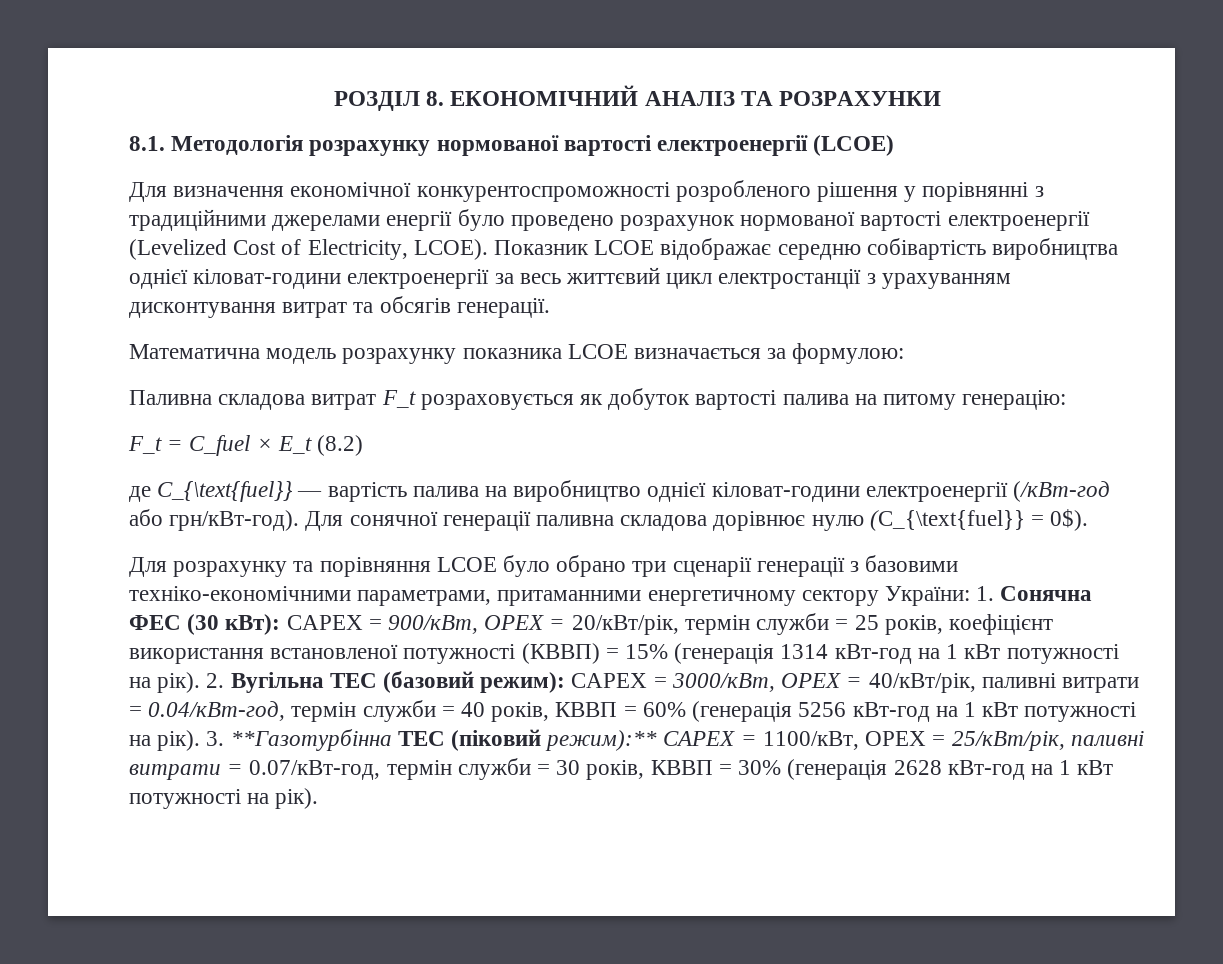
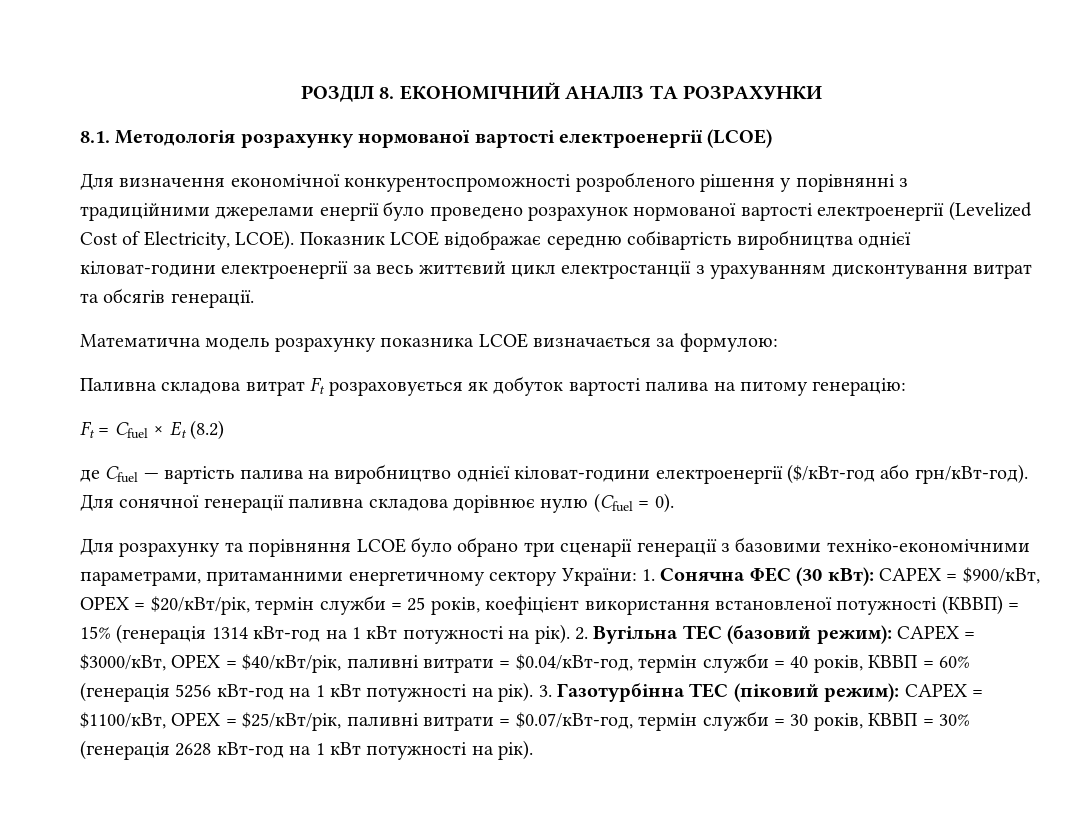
- Паливна складова витрат F_t розраховується як добуток вартості палива на питому генерацію:
+ Паливна складова витрат Ft розраховується як добуток вартості палива на питому генерацію:
- F_t = C_fuel × E_t (8.2)
+ Ft = Cfuel × Et (8.2)
- де C_{\text{fuel}} — вартість палива на виробництво однієї кіловат-години електроенергії (/кВт-год або грн/кВт-год).
+ де Cfuel — вартість палива на виробництво однієї кіловат-години електроенергії ($/кВт-год або грн/кВт-год).
- Для сонячної генерації паливна складова дорівнює нулю (C_{\text{fuel}} = 0$).
+ Для сонячної генерації паливна складова дорівнює нулю (Cfuel = 0).
- Для розрахунку та порівняння LCOE було обрано три сценарії генерації з базовими техніко-економічними параметрами, притаманними енергетичному сектору України: 1. Сонячна ФЕС (30 кВт): CAPEX = 900/кВт, OPEX = 20/кВт/рік, термін служби = 25 років, коефіцієнт використання встановленої потужності (КВВП) = 15% (генерація 1314 кВт-год на 1 кВт потужності на рік).
+ Для розрахунку та порівняння LCOE було обрано три сценарії генерації з базовими техніко-економічними параметрами, притаманними енергетичному сектору України: 1. Сонячна ФЕС (30 кВт): CAPEX = $900/кВт, OPEX = $20/кВт/рік, термін служби = 25 років, коефіцієнт використання встановленої потужності (КВВП) = 15% (генерація 1314 кВт-год на 1 кВт потужності на рік).
- 2. Вугільна ТЕС (базовий режим): CAPEX = 3000/кВт, OPEX = 40/кВт/рік, паливні витрати = 0.04/кВт-год, термін служби = 40 років, КВВП = 60% (генерація 5256 кВт-год на 1 кВт потужності на рік).
+ 2. Вугільна ТЕС (базовий режим): CAPEX = $3000/кВт, OPEX = $40/кВт/рік, паливні витрати = $0.04/кВт-год, термін служби = 40 років, КВВП = 60% (генерація 5256 кВт-год на 1 кВт потужності на рік).
- 3. **Газотурбінна ТЕС (піковий режим):** CAPEX = 1100/кВт, OPEX = 25/кВт/рік, паливні витрати = 0.07/кВт-год, термін служби = 30 років, КВВП = 30% (генерація 2628 кВт-год на 1 кВт потужності на рік).
+ 3. Газотурбінна ТЕС (піковий режим): CAPEX = $1100/кВт, OPEX = $25/кВт/рік, паливні витрати = $0.07/кВт-год, термін служби = 30 років, КВВП = 30% (генерація 2628 кВт-год на 1 кВт потужності на рік).

